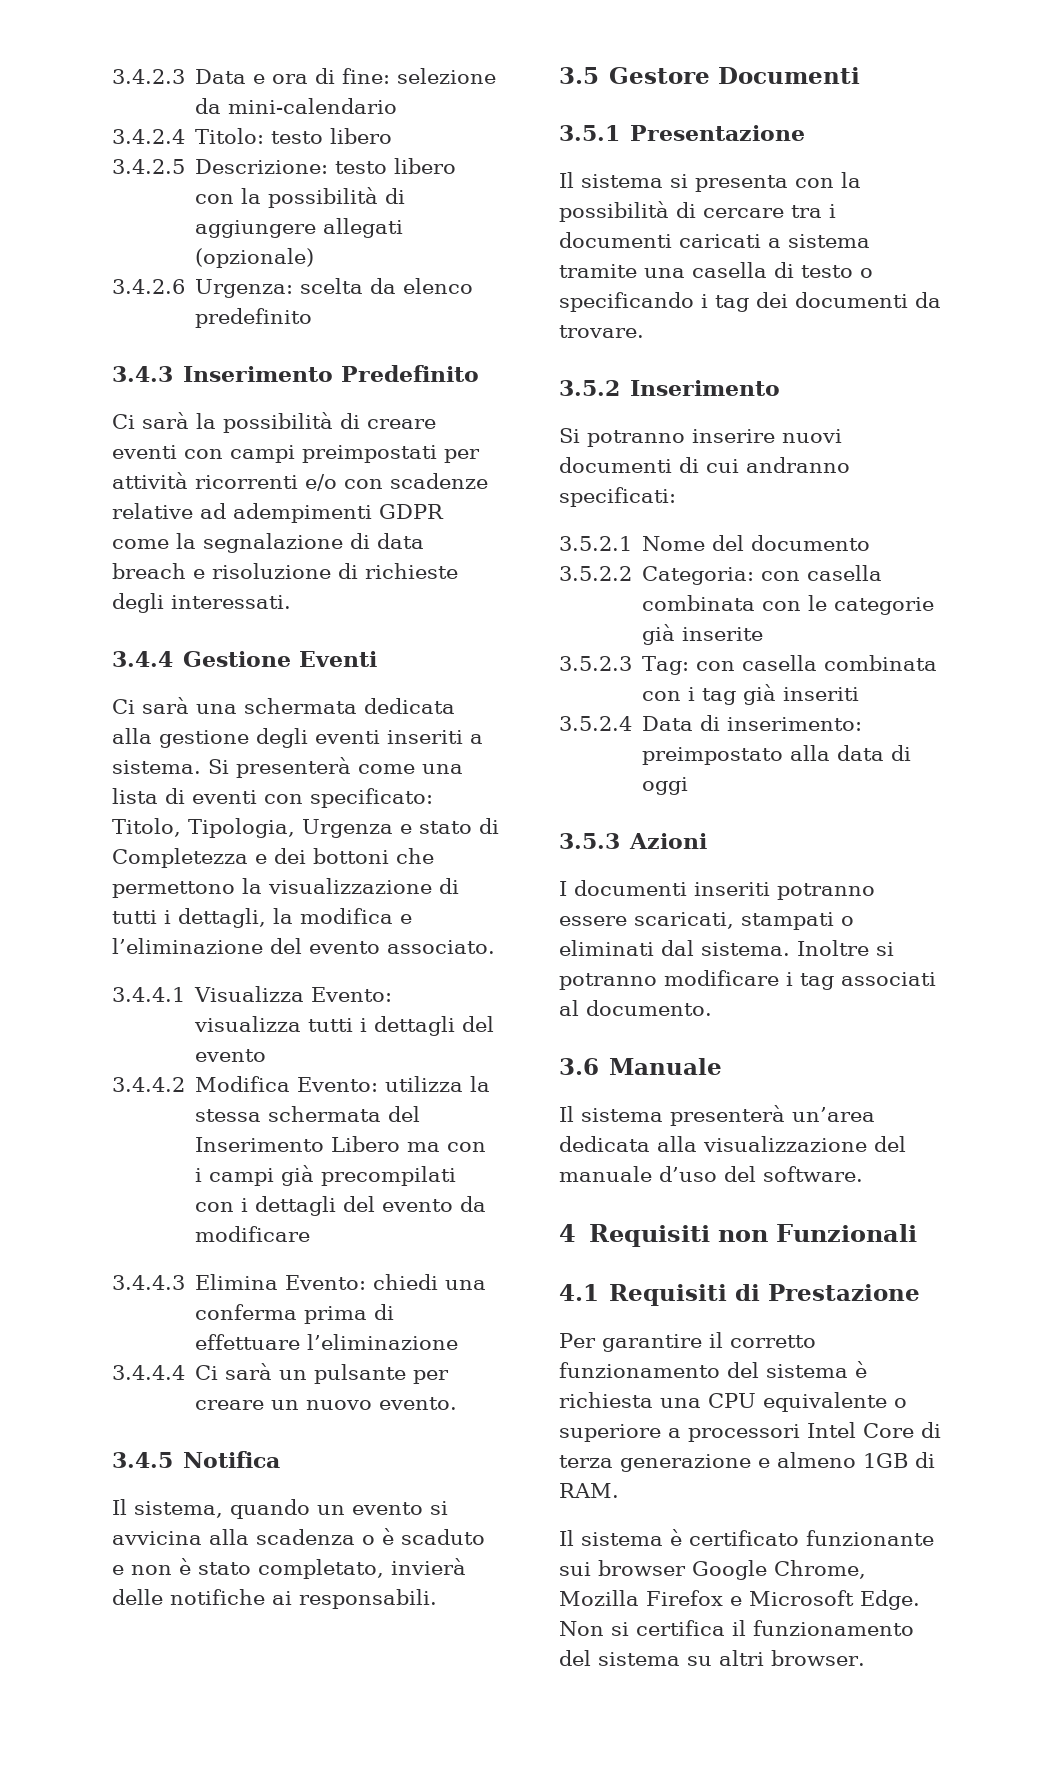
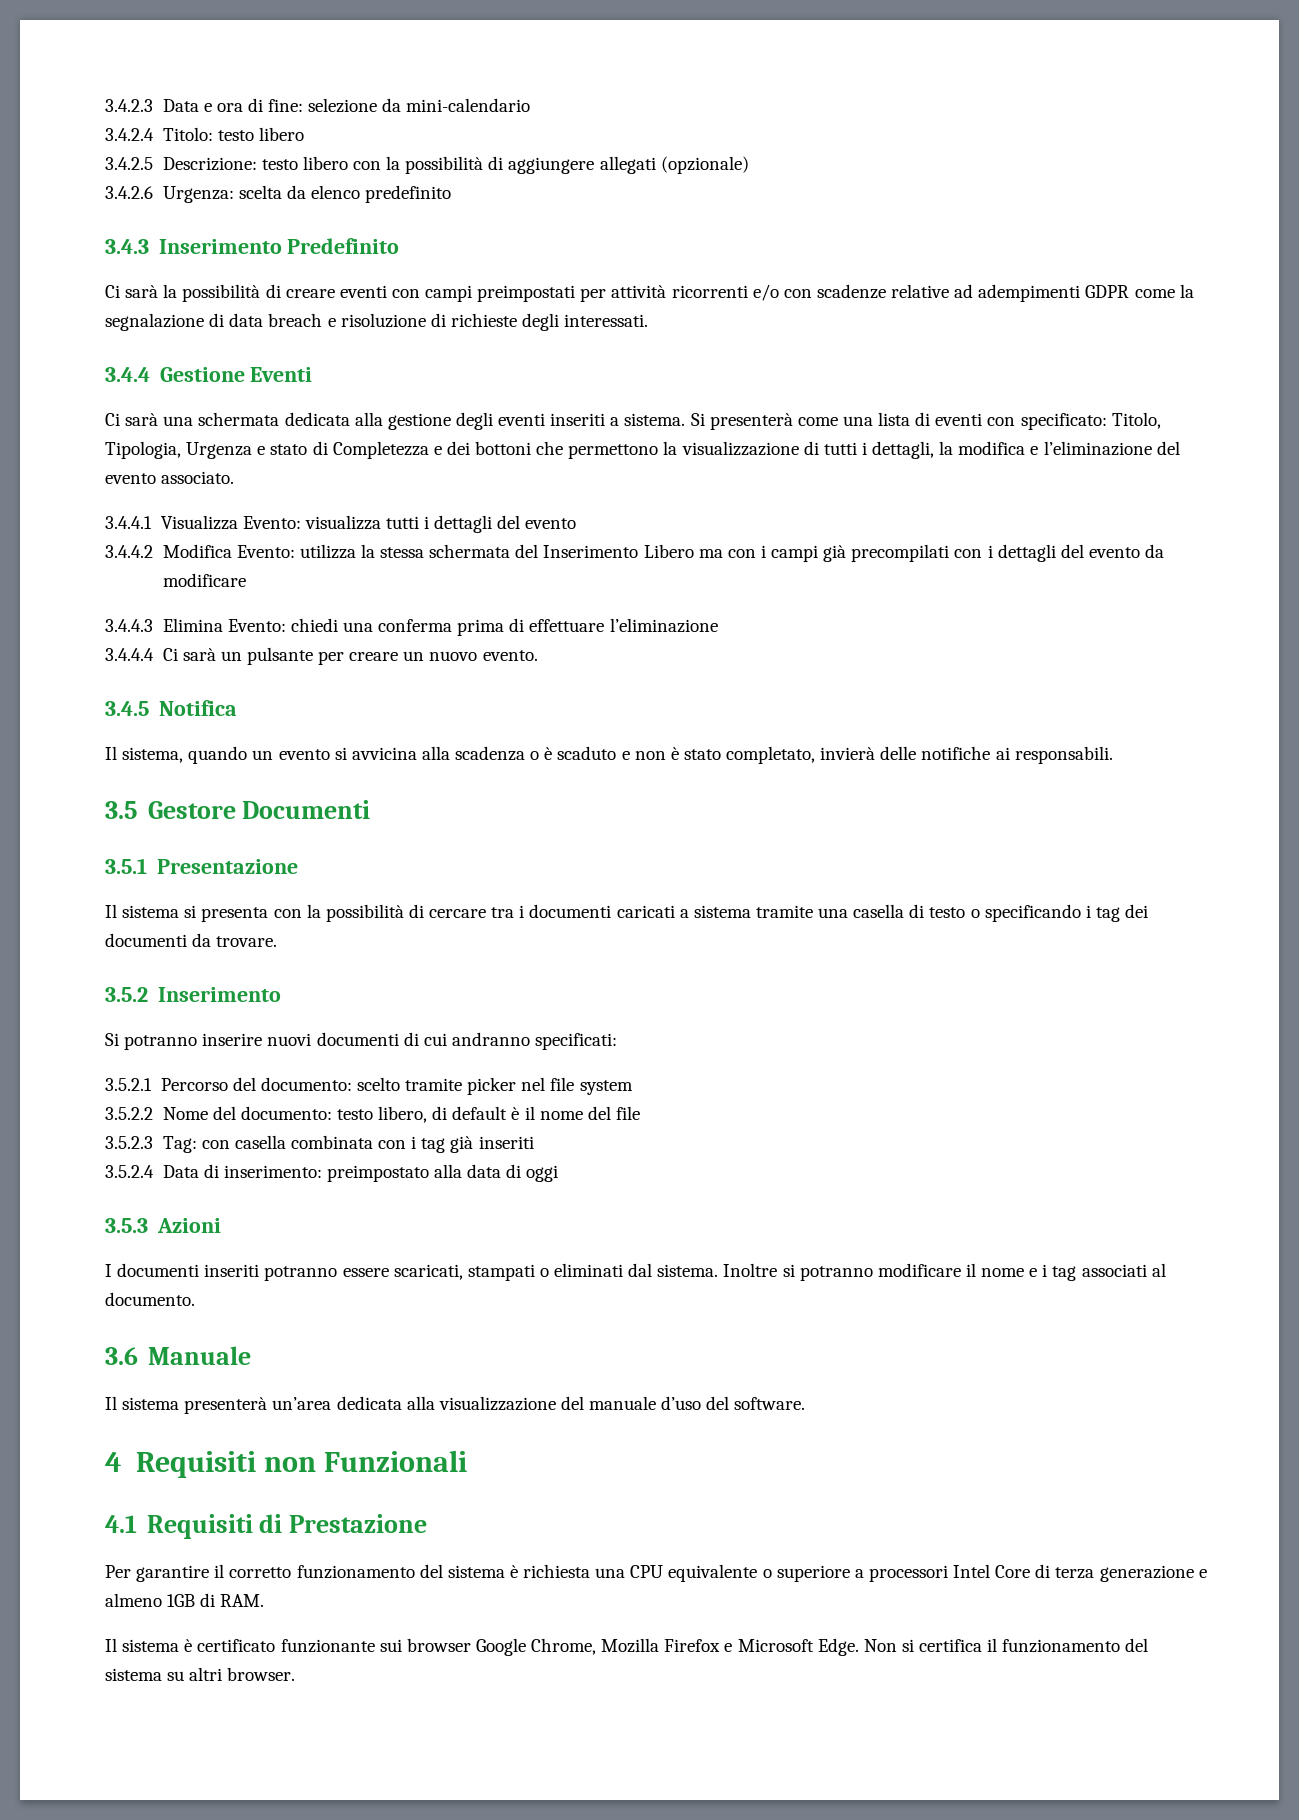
- 3.5.2.1 Nome del documento
- 3.5.2.2 Categoria: con casella combinata con le categorie già inserite
+ 3.5.2.1 Percorso del documento: scelto tramite picker nel file system
+ 3.5.2.2 Nome del documento: testo libero, di default è il nome del file
- Inoltre si potranno modificare i tag associati al documento.
+ Inoltre si potranno modificare il nome e i tag associati al documento.

